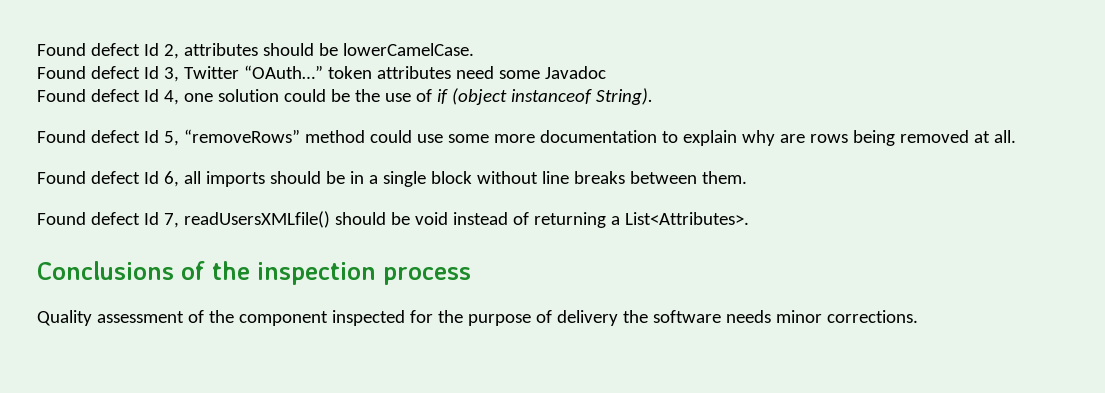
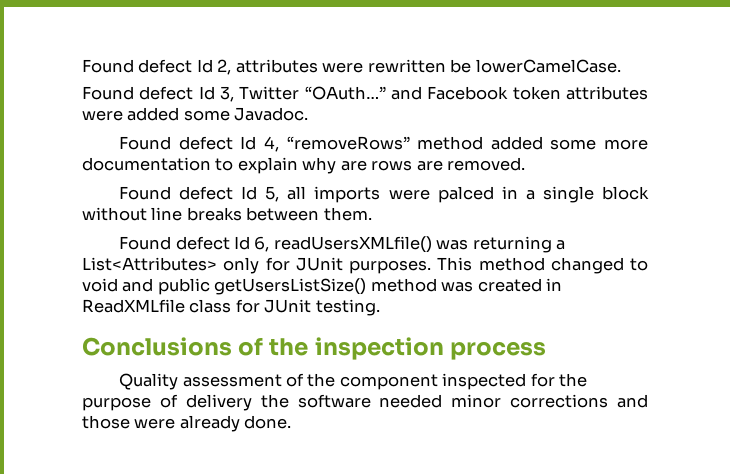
- Found defect Id 2, attributes should be lowerCamelCase.
+ Found defect Id 2, attributes were rewritten be lowerCamelCase.
- Found defect Id 3, Twitter “OAuth…” token attributes need some Javadoc
- Found defect Id 4, one solution could be the use of if (object instanceof String).
- Found defect Id 5, “removeRows” method could use some more documentation to explain why are rows being removed at all.
- Found defect Id 6, all imports should be in a single block without line breaks between them.
+ Found defect Id 3, Twitter “OAuth…” and Facebook token attributes were added some Javadoc.
+ Found defect Id 4, “removeRows” method added some more documentation to explain why are rows are removed.
+ Found defect Id 5, all imports were palced in a single block without line breaks between them.
- Found defect Id 7, readUsersXMLfile() should be void instead of returning a List<Attributes>.
+ Found defect Id 6, readUsersXMLfile() was returning a List<Attributes> only for JUnit purposes. This method changed to void and public getUsersListSize() method was created in ReadXMLfile class for JUnit testing.
- Quality assessment of the component inspected for the purpose of delivery the software needs minor corrections.
+ Quality assessment of the component inspected for the purpose of delivery the software needed minor corrections and those were already done.

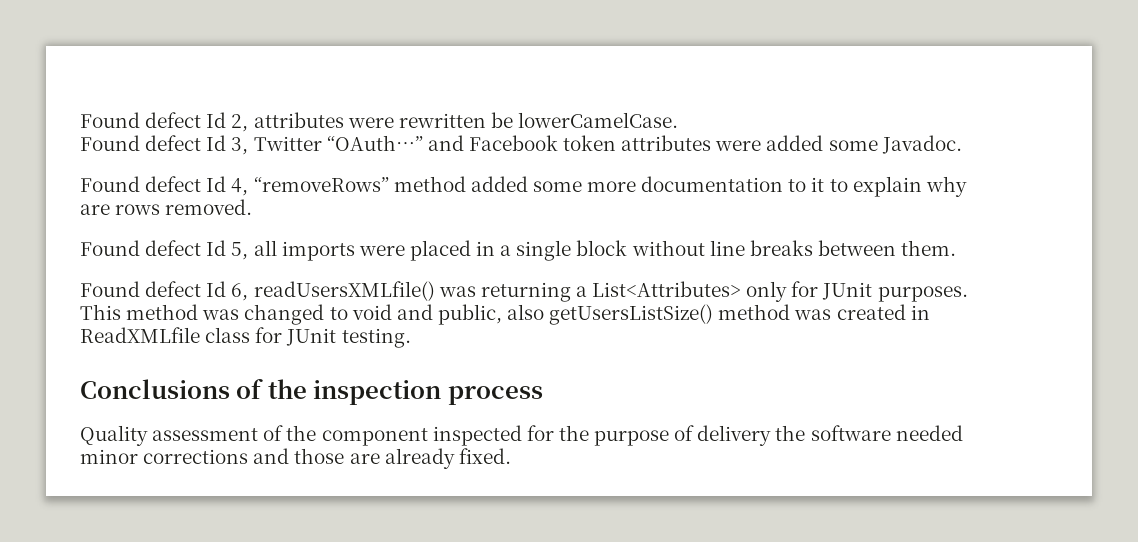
- Found defect Id 4, “removeRows” method added some more documentation to explain why are rows are removed.
+ Found defect Id 4, “removeRows” method added some more documentation to it to explain why are rows removed.
- Found defect Id 5, all imports were palced in a single block without line breaks between them.
+ Found defect Id 5, all imports were placed in a single block without line breaks between them.
- This method changed to void and public getUsersListSize() method was created in ReadXMLfile class for JUnit testing.
+ This method was changed to void and public, also getUsersListSize() method was created in ReadXMLfile class for JUnit testing.
- Quality assessment of the component inspected for the purpose of delivery the software needed minor corrections and those were already done.
+ Quality assessment of the component inspected for the purpose of delivery the software needed minor corrections and those are already fixed.

